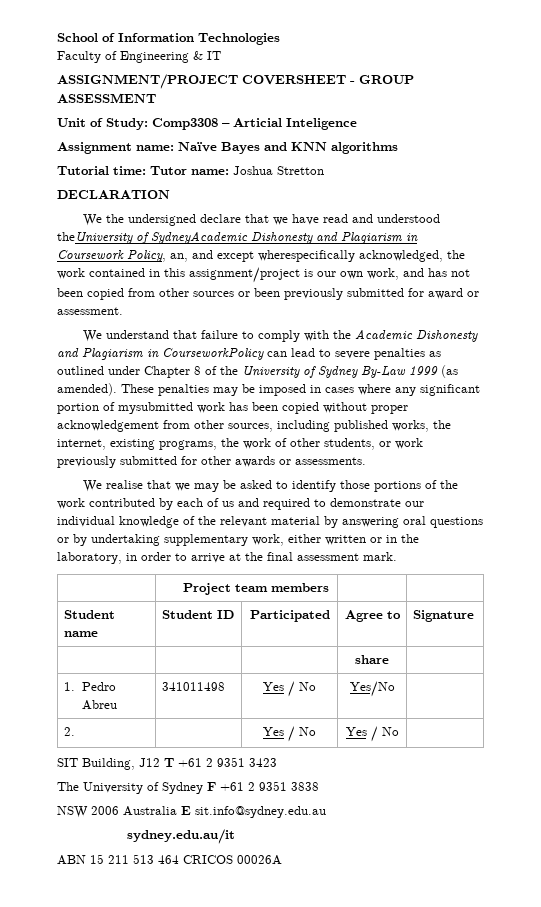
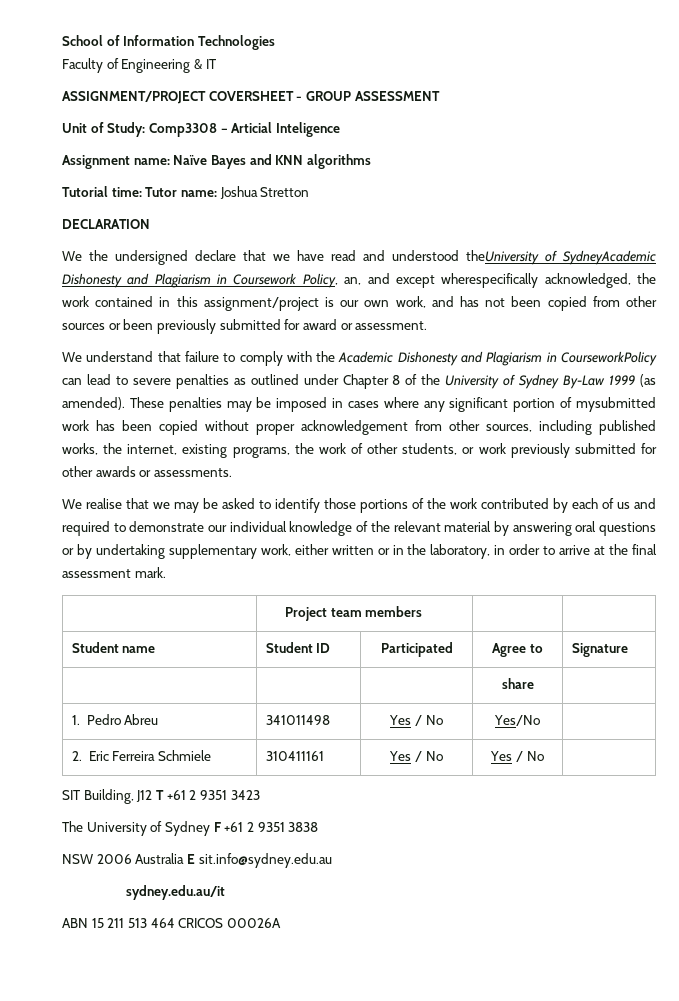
- 2. | | Yes / No | Yes / No |
+ 2. Eric Ferreira Schmiele | 310411161 | Yes / No | Yes / No |

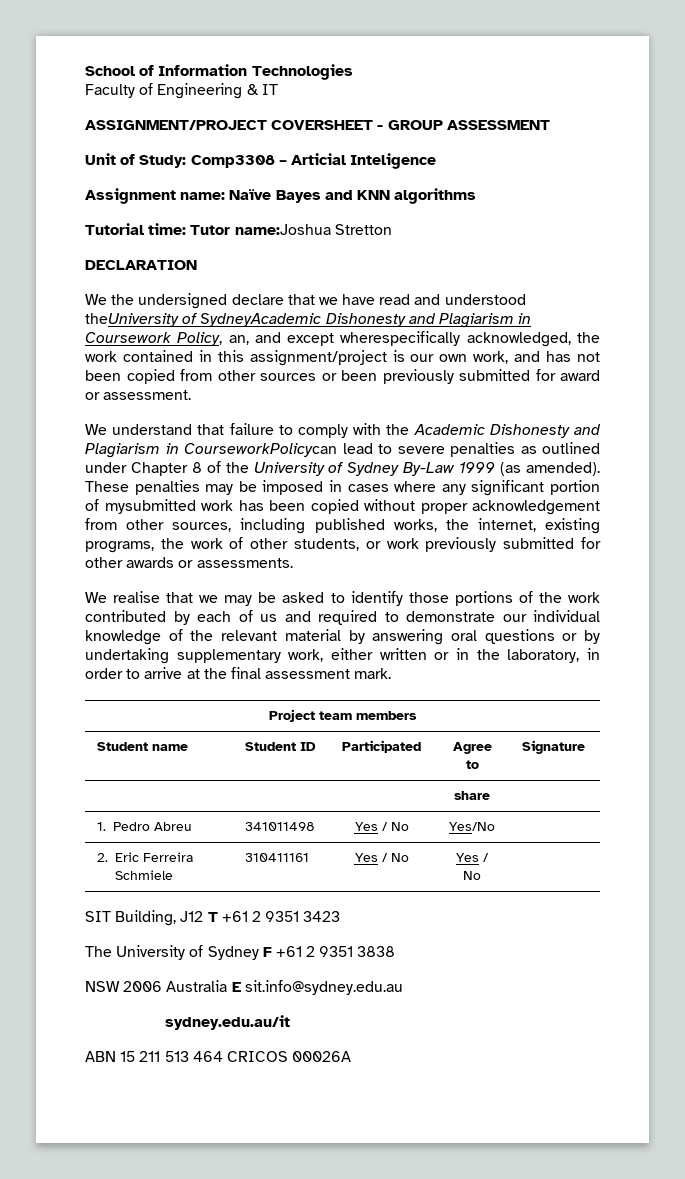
- Tutorial time: Tutor name: Joshua Stretton
+ Tutorial time: Tutor name:Joshua Stretton
- We understand that failure to comply with the Academic Dishonesty and Plagiarism in CourseworkPolicy can lead to severe penalties as outlined under Chapter 8 of the University of Sydney By-Law 1999 (as amended).
+ We understand that failure to comply with the Academic Dishonesty and Plagiarism in CourseworkPolicycan lead to severe penalties as outlined under Chapter 8 of the University of Sydney By-Law 1999 (as amended).

